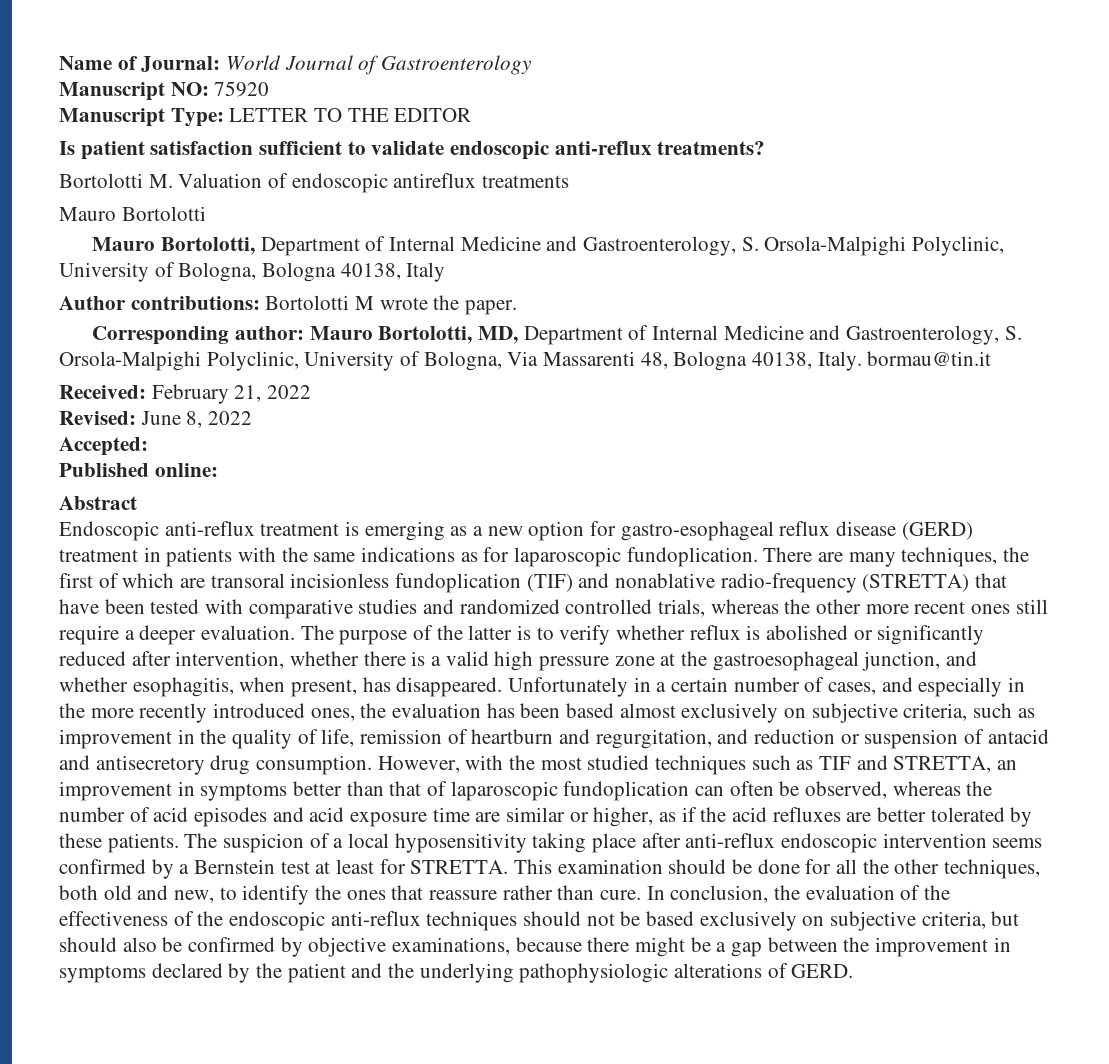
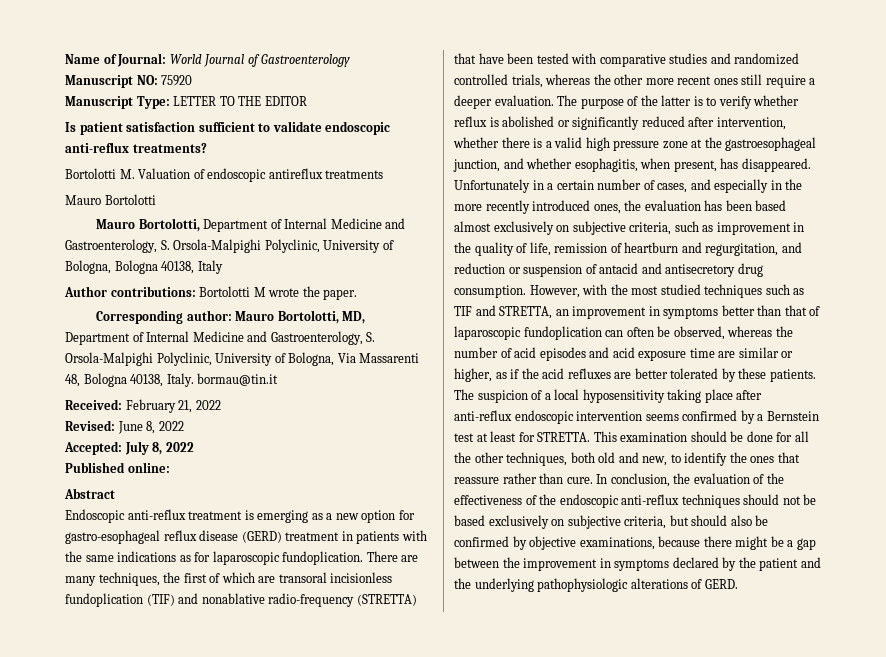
- Accepted:
+ Accepted: July 8, 2022

